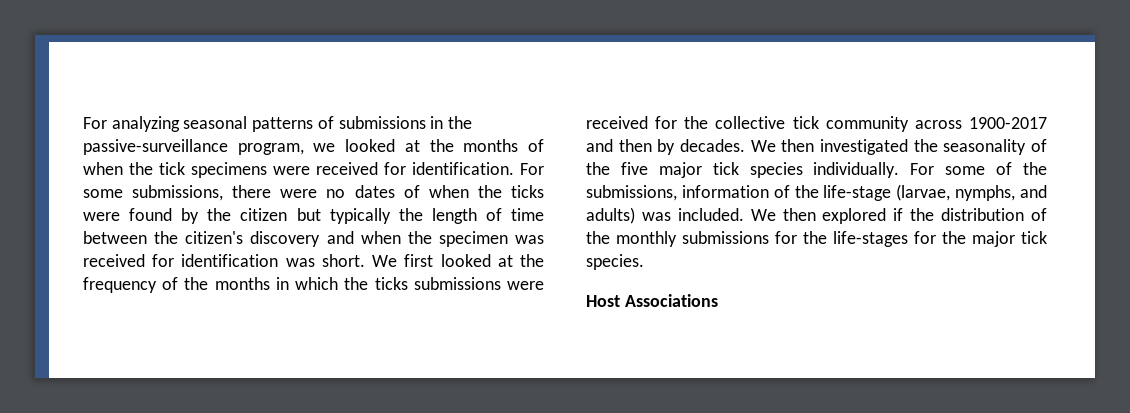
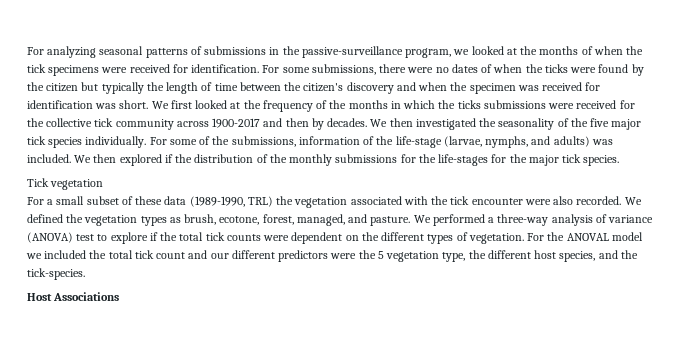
+ Tick vegetation
+ For a small subset of these data (1989-1990, TRL) the vegetation associated with the tick encounter were also recorded. We defined the vegetation types as brush, ecotone, forest, managed, and pasture. We performed a three-way analysis of variance (ANOVA) test to explore if the total tick counts were dependent on the different types of vegetation. For the ANOVAL model we included the total tick count and our different predictors were the 5 vegetation type, the different host species, and the tick-species.

